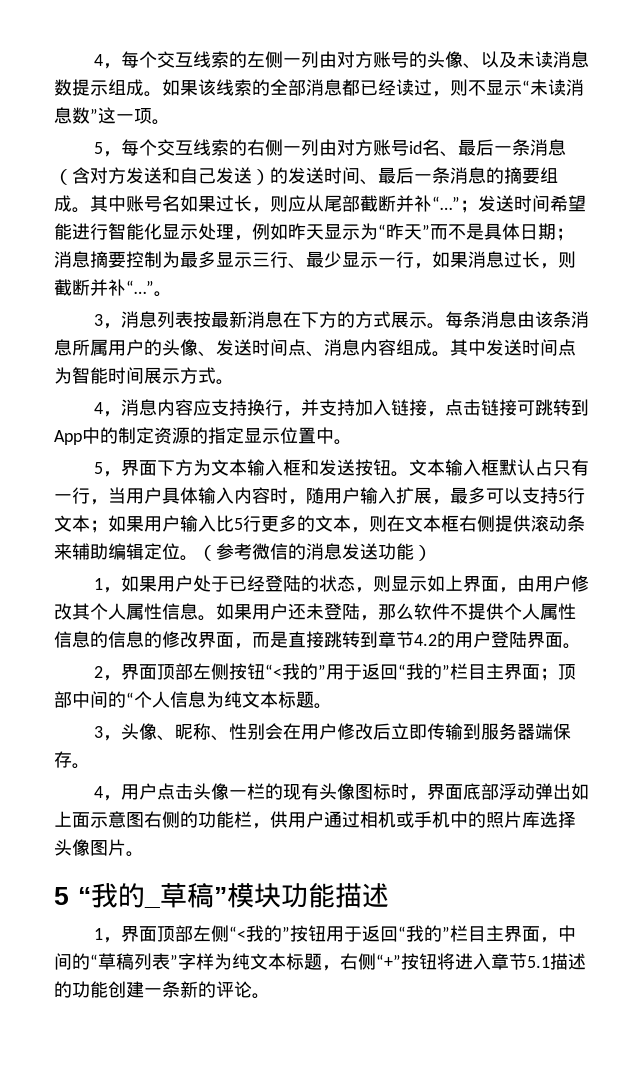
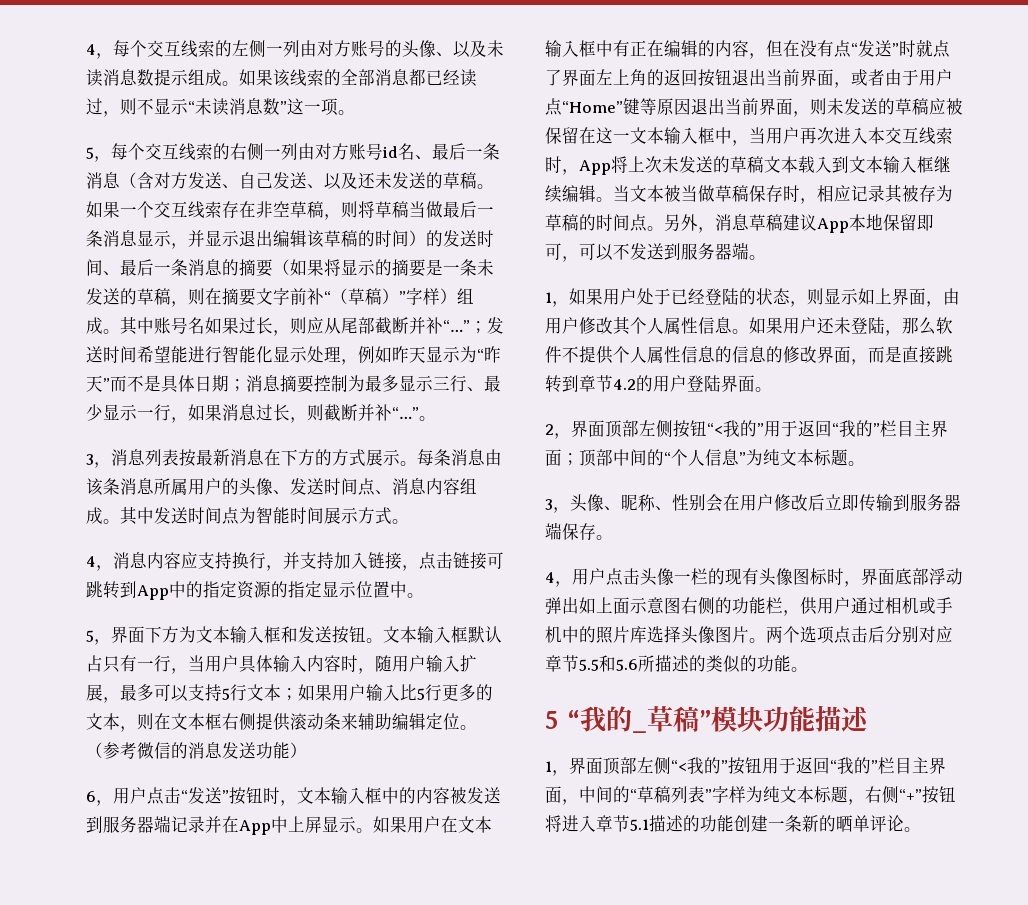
- 5，每个交互线索的右侧一列由对方账号id名、最后一条消息（含对方发送和自己发送）的发送时间、最后一条消息的摘要组成。
+ 5，每个交互线索的右侧一列由对方账号id名、最后一条消息（含对方发送、自己发送、以及还未发送的草稿。如果一个交互线索存在非空草稿，则将草稿当做最后一条消息显示，并显示退出编辑该草稿的时间）的发送时间、最后一条消息的摘要（如果将显示的摘要是一条未发送的草稿，则在摘要文字前补“（草稿）”字样）组成。
- 4，消息内容应支持换行，并支持加入链接，点击链接可跳转到App中的制定资源的指定显示位置中。
+ 4，消息内容应支持换行，并支持加入链接，点击链接可跳转到App中的指定资源的指定显示位置中。
+ 6，用户点击“发送”按钮时，文本输入框中的内容被发送到服务器端记录并在App中上屏显示。如果用户在文本输入框中有正在编辑的内容，但在没有点“发送”时就点了界面左上角的返回按钮退出当前界面，或者由于用户点“Home”键等原因退出当前界面，则未发送的草稿应被保留在这一文本输入框中，当用户再次进入本交互线索时，App将上次未发送的草稿文本载入到文本输入框继续编辑。当文本被当做草稿保存时，相应记录其被存为草稿的时间点。另外，消息草稿建议App本地保留即可，可以不发送到服务器端。
- 2，界面顶部左侧按钮“<我的”用于返回“我的”栏目主界面；顶部中间的“个人信息为纯文本标题。
+ 2，界面顶部左侧按钮“<我的”用于返回“我的”栏目主界面；顶部中间的“个人信息”为纯文本标题。
+ 两个选项点击后分别对应章节5.5和5.6所描述的类似的功能。
- 1，界面顶部左侧“<我的”按钮用于返回“我的”栏目主界面，中间的“草稿列表”字样为纯文本标题，右侧“+”按钮将进入章节5.1描述的功能创建一条新的评论。
+ 1，界面顶部左侧“<我的”按钮用于返回“我的”栏目主界面，中间的“草稿列表”字样为纯文本标题，右侧“+”按钮将进入章节5.1描述的功能创建一条新的晒单评论。

